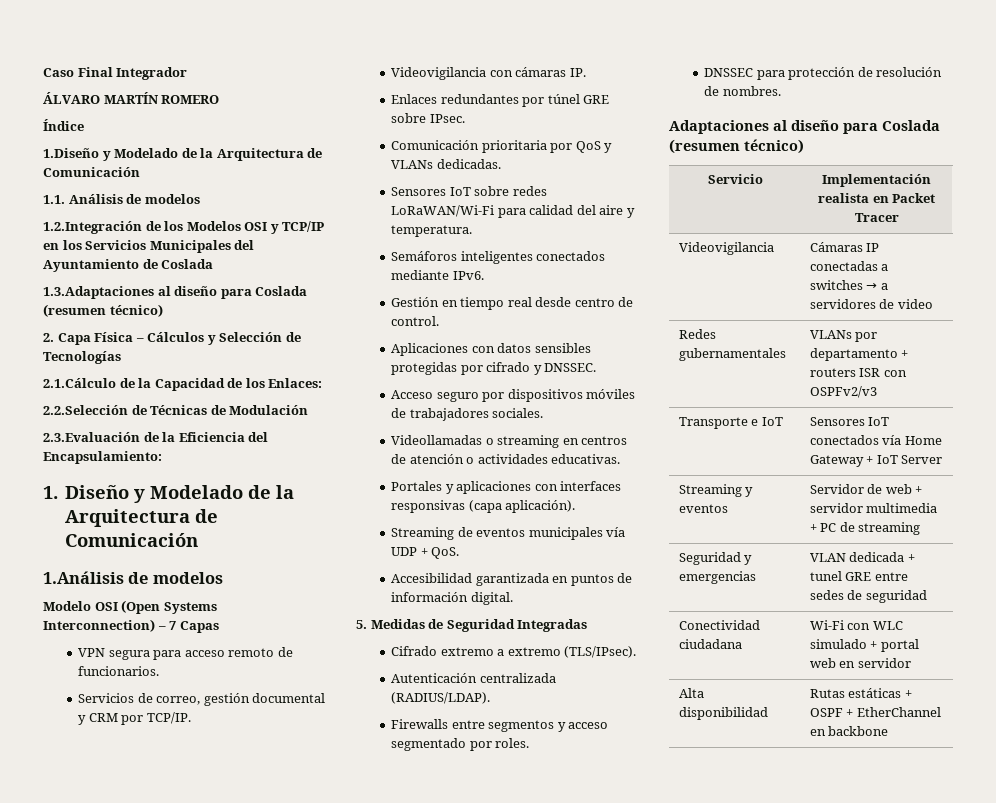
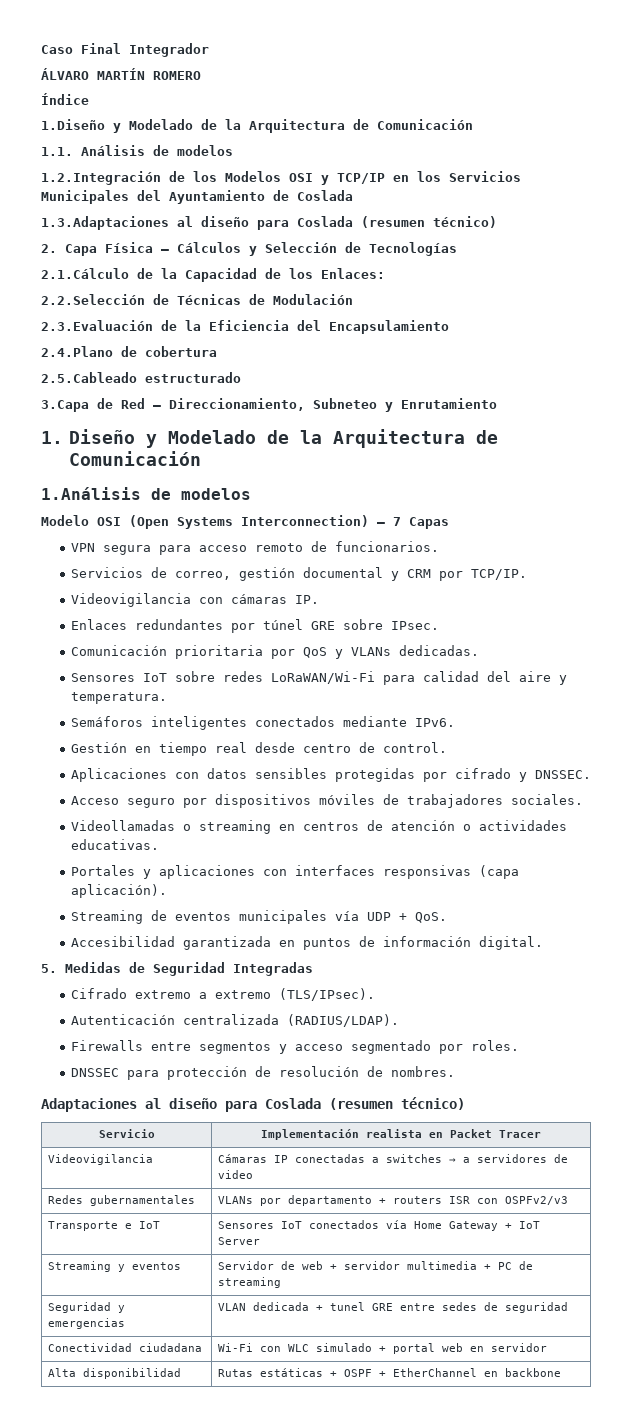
- 2.3.Evaluación de la Eficiencia del Encapsulamiento:
+ 2.3.Evaluación de la Eficiencia del Encapsulamiento
+ 2.4.Plano de cobertura
+ 2.5.Cableado estructurado
+ 3.Capa de Red – Direccionamiento, Subneteo y Enrutamiento

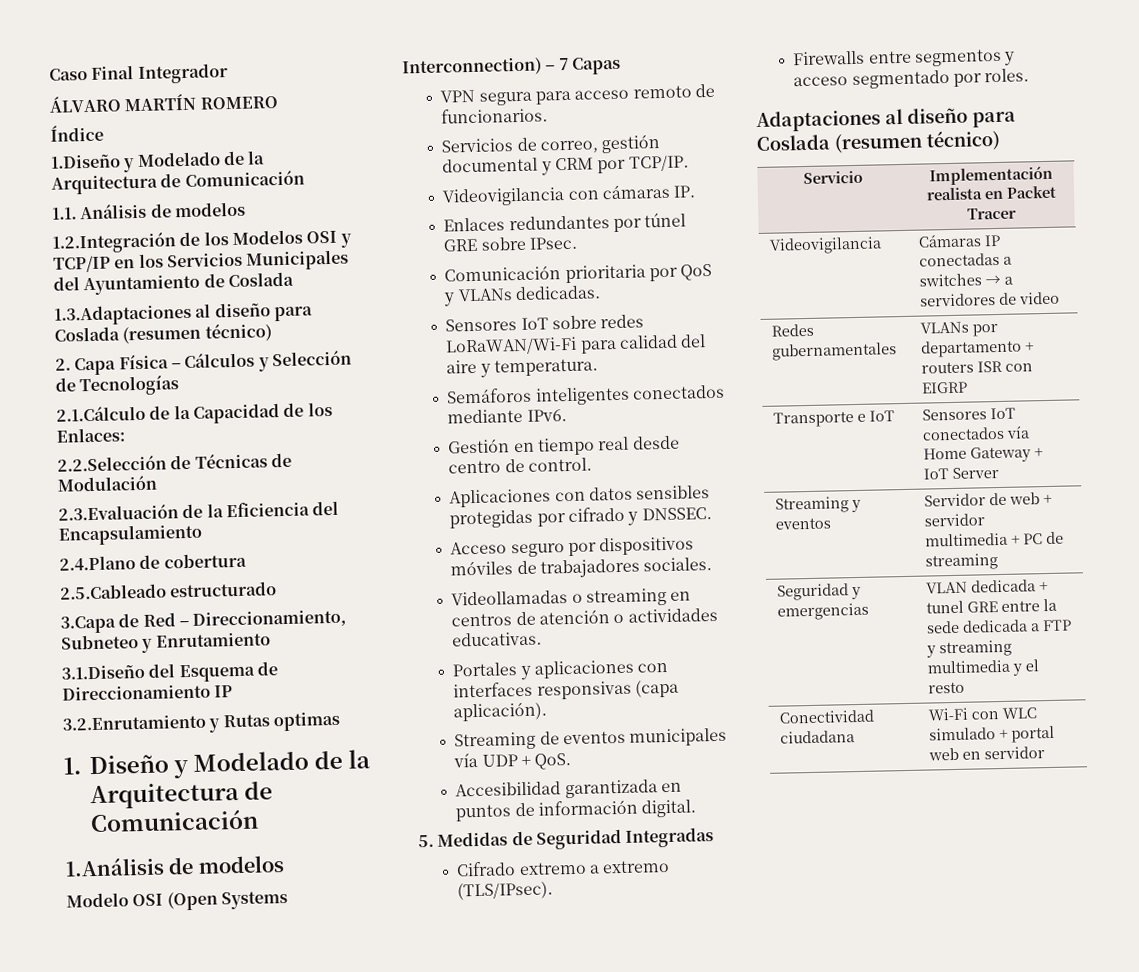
+ 3.1.Diseño del Esquema de Direccionamiento IP
+ 3.2.Enrutamiento y Rutas optimas
- Autenticación centralizada (RADIUS/LDAP).
- DNSSEC para protección de resolución de nombres.
- Redes gubernamentales | VLANs por departamento + routers ISR con OSPFv2/v3
+ Redes gubernamentales | VLANs por departamento + routers ISR con EIGRP
- Seguridad y emergencias | VLAN dedicada + tunel GRE entre sedes de seguridad
+ Seguridad y emergencias | VLAN dedicada + tunel GRE entre la sede dedicada a FTP y streaming multimedia y el resto
- Alta disponibilidad | Rutas estáticas + OSPF + EtherChannel en backbone

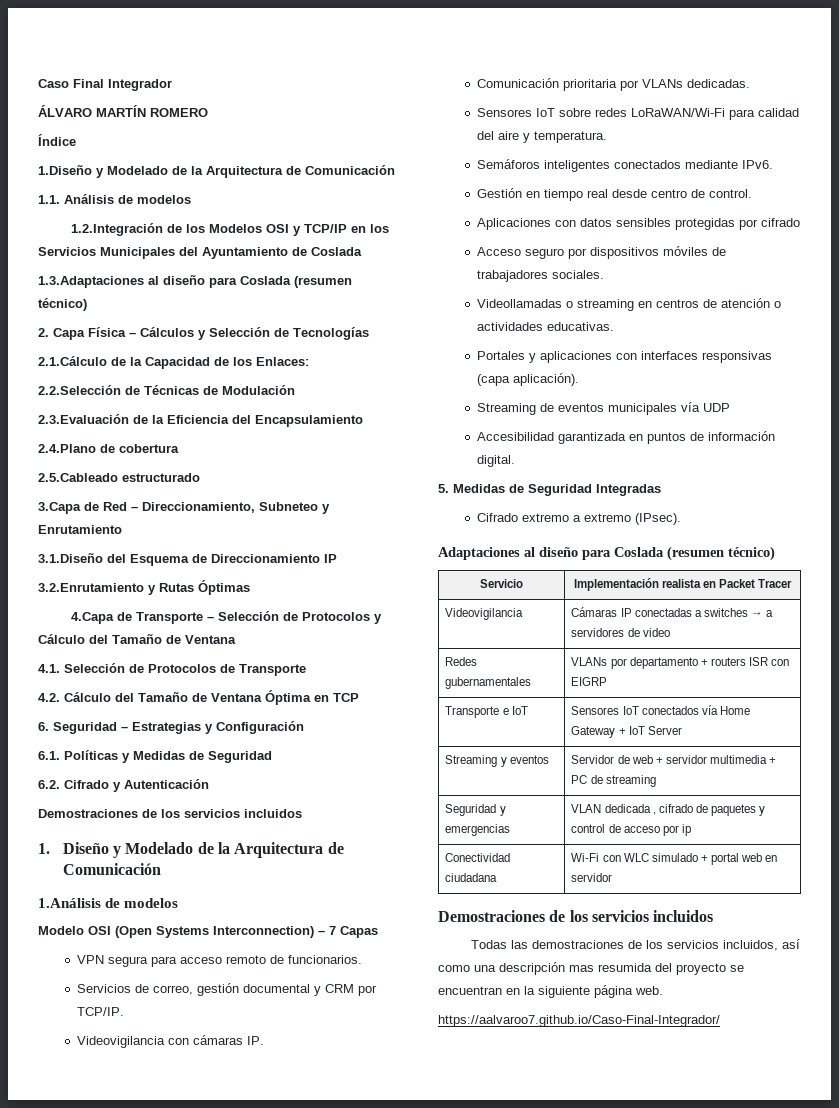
- 3.2.Enrutamiento y Rutas optimas
+ 3.2.Enrutamiento y Rutas Óptimas
+ 4.Capa de Transporte – Selección de Protocolos y Cálculo del Tamaño de Ventana
+ 4.1. Selección de Protocolos de Transporte
+ 4.2. Cálculo del Tamaño de Ventana Óptima en TCP
+ 6. Seguridad – Estrategias y Configuración
+ 6.1. Políticas y Medidas de Seguridad
+ 6.2. Cifrado y Autenticación
+ Demostraciones de los servicios incluidos
- Enlaces redundantes por túnel GRE sobre IPsec.
- Comunicación prioritaria por QoS y VLANs dedicadas.
+ Comunicación prioritaria por VLANs dedicadas.
- Aplicaciones con datos sensibles protegidas por cifrado y DNSSEC.
+ Aplicaciones con datos sensibles protegidas por cifrado
- Streaming de eventos municipales vía UDP + QoS.
+ Streaming de eventos municipales vía UDP
- Cifrado extremo a extremo (TLS/IPsec).
- Firewalls entre segmentos y acceso segmentado por roles.
+ Cifrado extremo a extremo (IPsec).
- Seguridad y emergencias | VLAN dedicada + tunel GRE entre la sede dedicada a FTP y streaming multimedia y el resto
+ Seguridad y emergencias | VLAN dedicada , cifrado de paquetes y control de acceso por ip
  Conectividad ciudadana | Wi-Fi con WLC simulado + portal web en servidor
+ Demostraciones de los servicios incluidos
+ Todas las demostraciones de los servicios incluidos, así como una descripción mas resumida del proyecto se encuentran en la siguiente página web.
+ https://aalvaroo7.github.io/Caso-Final-Integrador/

